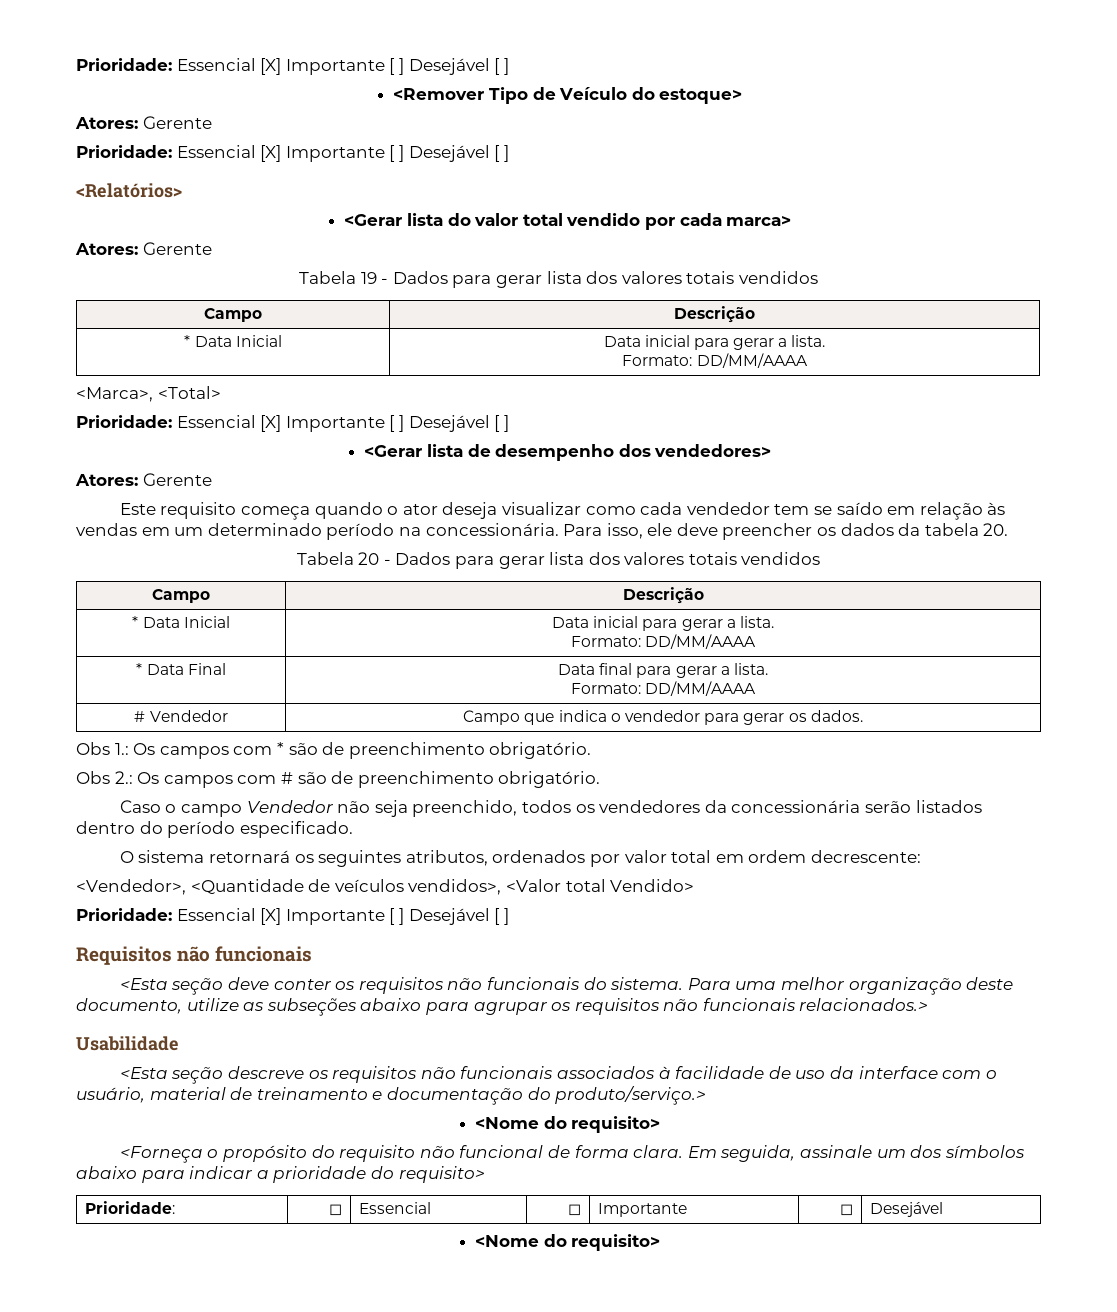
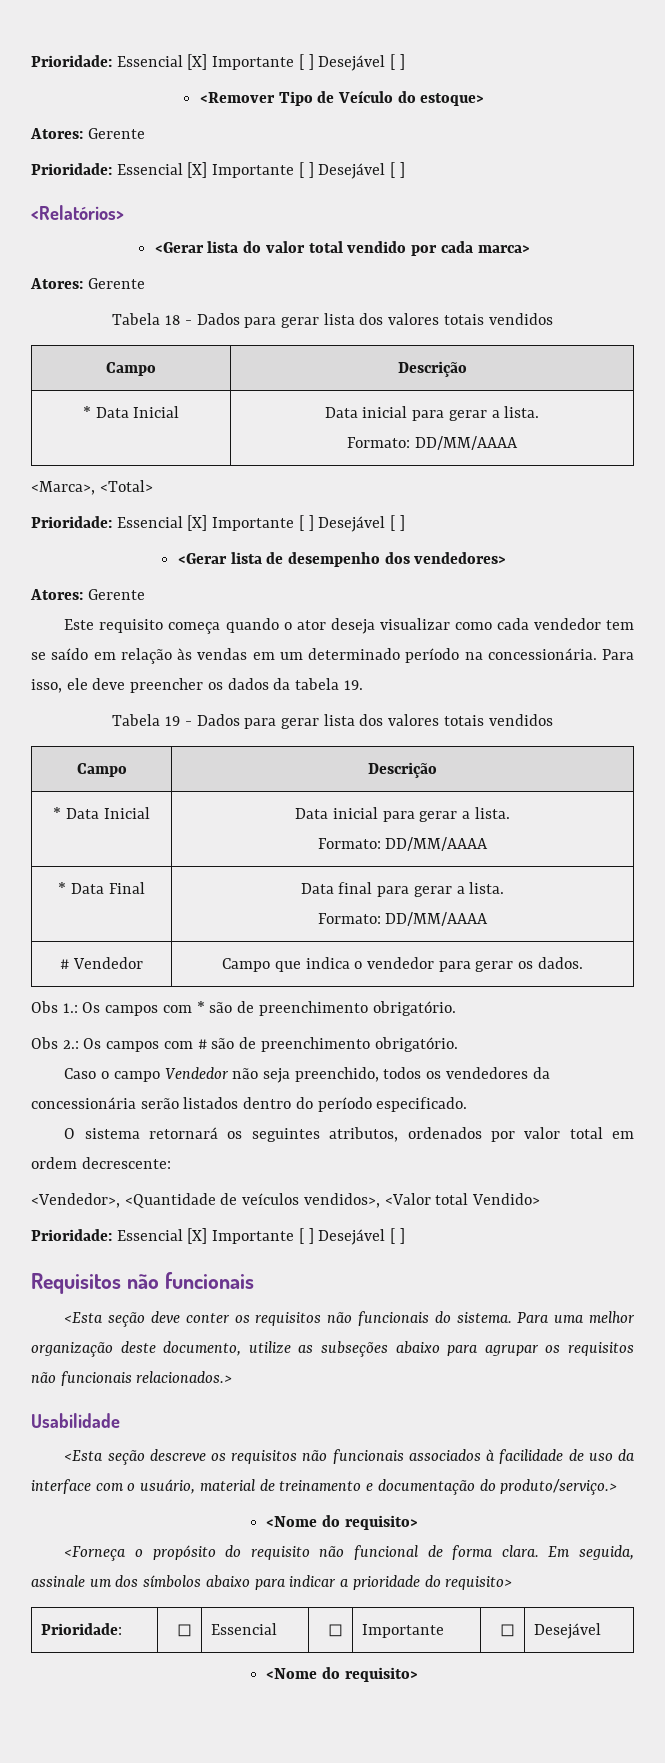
- Tabela 19 - Dados para gerar lista dos valores totais vendidos
+ Tabela 18 - Dados para gerar lista dos valores totais vendidos
- Para isso, ele deve preencher os dados da tabela 20.
- Tabela 20 - Dados para gerar lista dos valores totais vendidos
+ Para isso, ele deve preencher os dados da tabela 19.
+ Tabela 19 - Dados para gerar lista dos valores totais vendidos

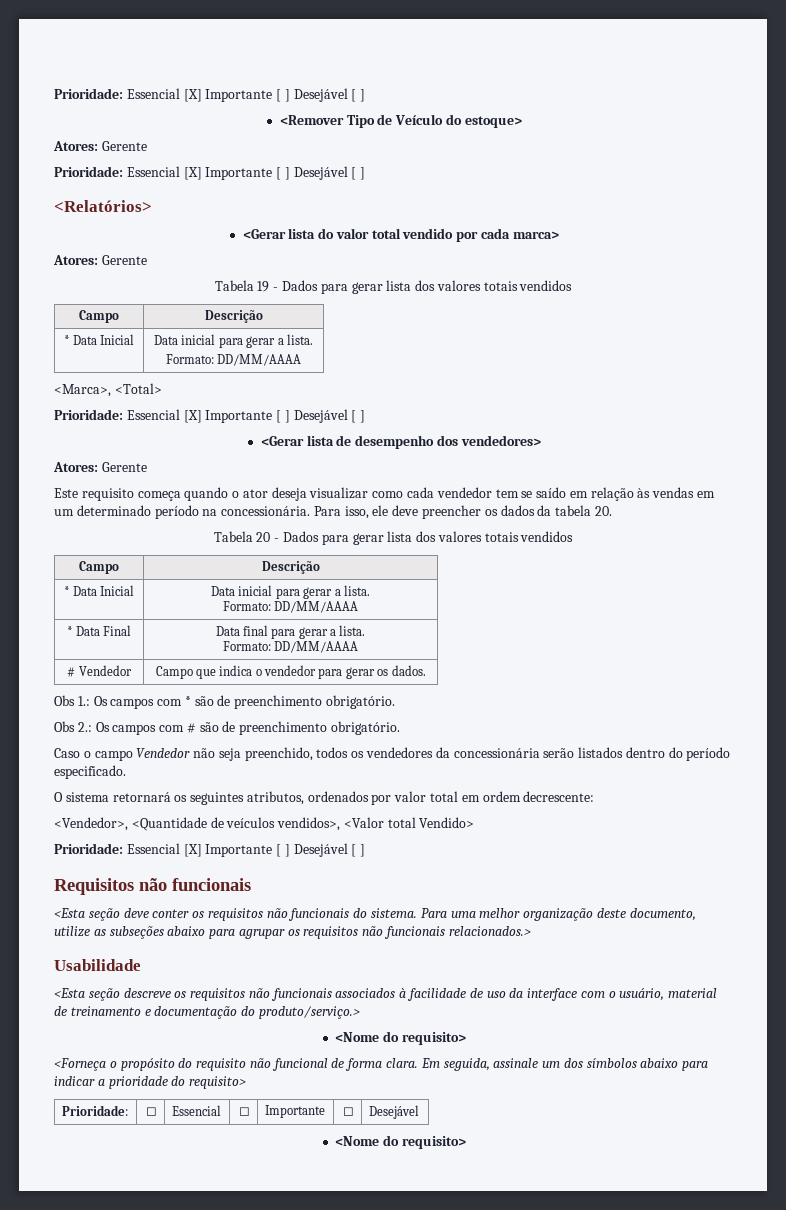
- Tabela 18 - Dados para gerar lista dos valores totais vendidos
+ Tabela 19 - Dados para gerar lista dos valores totais vendidos
- Para isso, ele deve preencher os dados da tabela 19.
- Tabela 19 - Dados para gerar lista dos valores totais vendidos
+ Para isso, ele deve preencher os dados da tabela 20.
+ Tabela 20 - Dados para gerar lista dos valores totais vendidos

